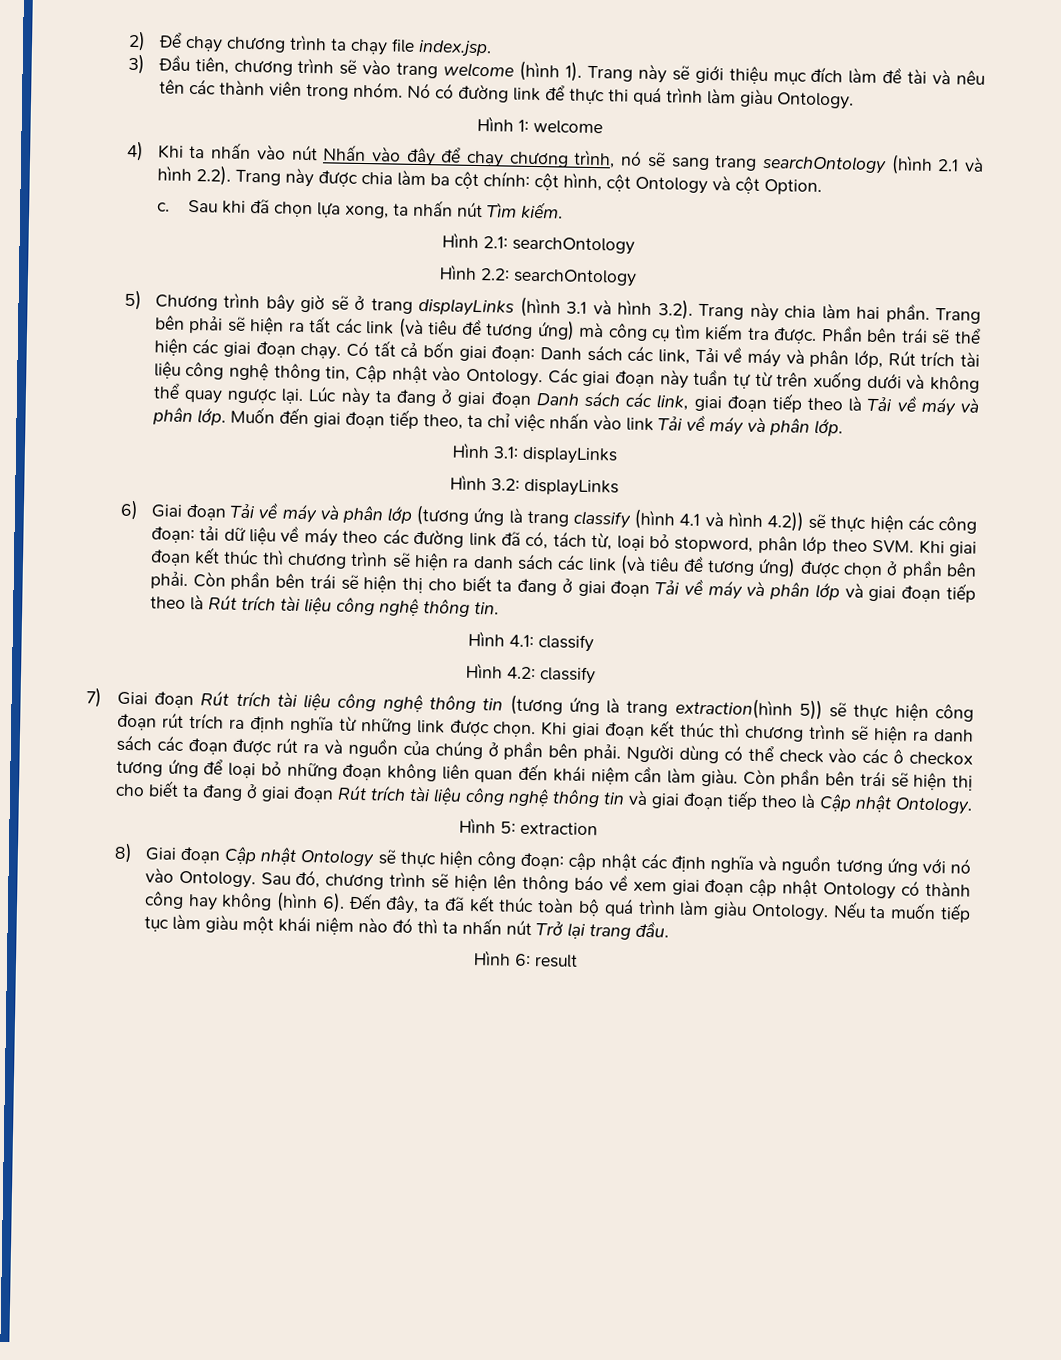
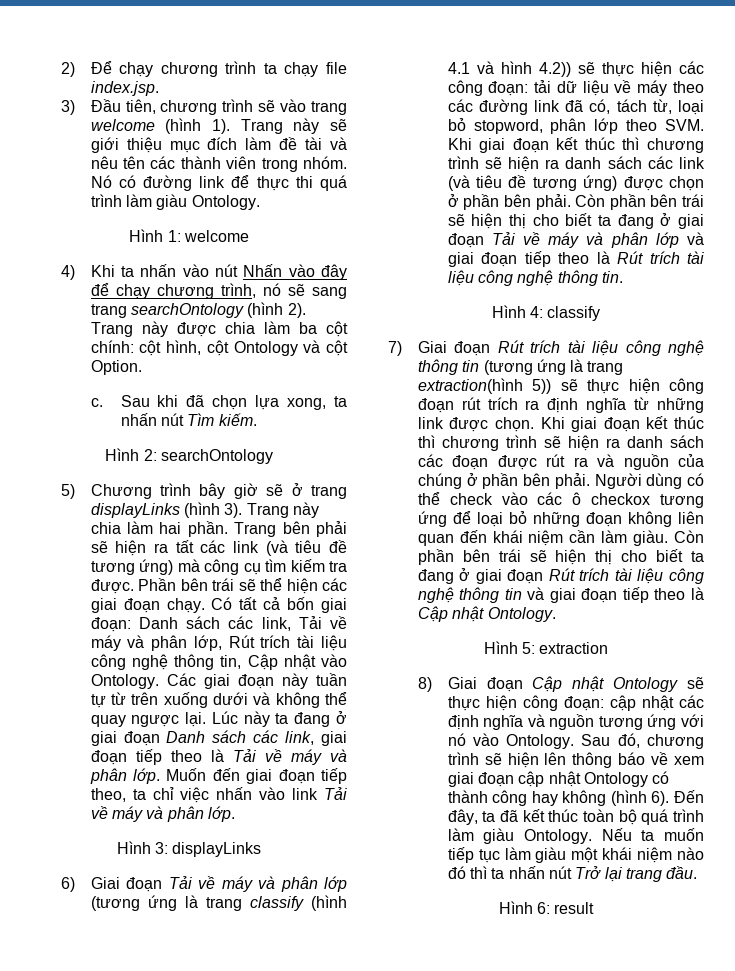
- 4) Khi ta nhấn vào nút Nhấn vào đây để chạy chương trình, nó sẽ sang trang searchOntology (hình 2.1 và hình 2.2). Trang này được chia làm ba cột chính: cột hình, cột Ontology và cột Option.
+ 4) Khi ta nhấn vào nút Nhấn vào đây để chạy chương trình, nó sẽ sang trang searchOntology (hình 2). Trang này được chia làm ba cột chính: cột hình, cột Ontology và cột Option.
- Hình 2.1: searchOntology
- Hình 2.2: searchOntology
+ Hình 2: searchOntology
- 5) Chương trình bây giờ sẽ ở trang displayLinks (hình 3.1 và hình 3.2). Trang này chia làm hai phần.
+ 5) Chương trình bây giờ sẽ ở trang displayLinks (hình 3). Trang này chia làm hai phần.
- Hình 3.1: displayLinks
- Hình 3.2: displayLinks
+ Hình 3: displayLinks
- Hình 4.1: classify
- Hình 4.2: classify
+ Hình 4: classify

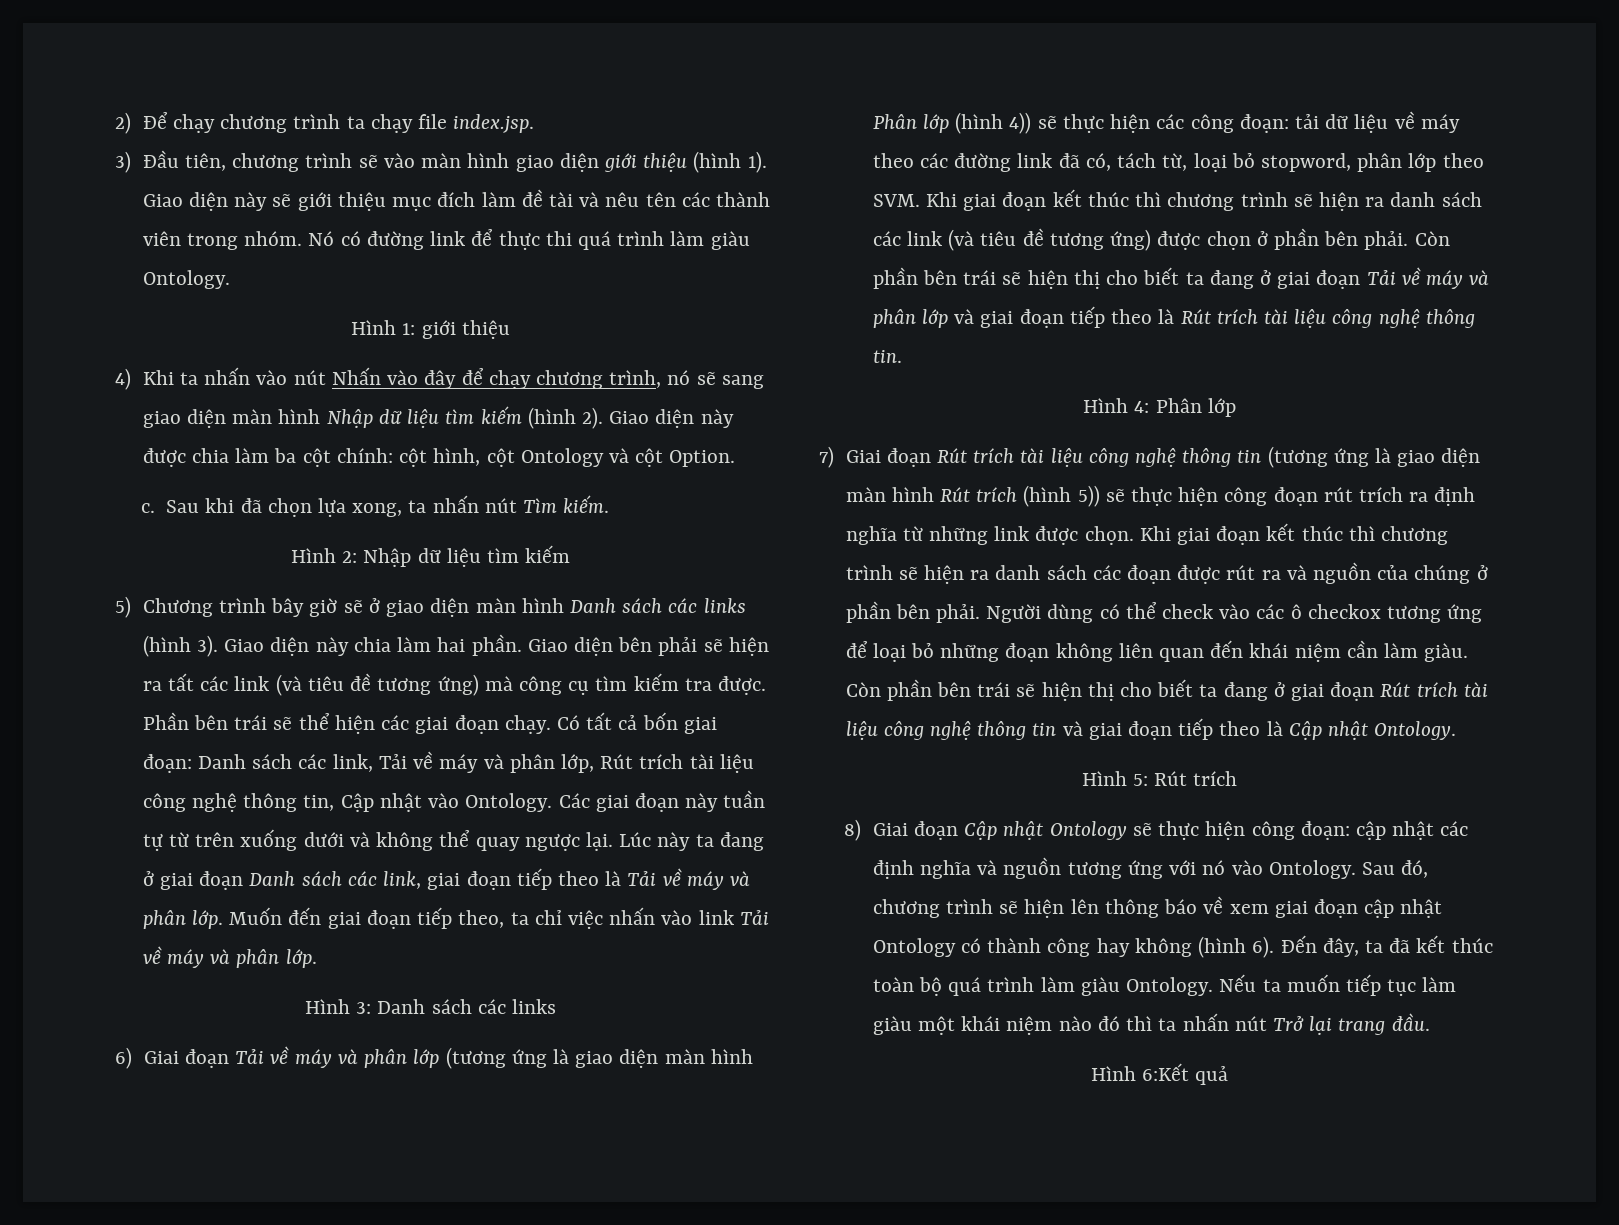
- 3) Đầu tiên, chương trình sẽ vào trang welcome (hình 1). Trang này sẽ giới thiệu mục đích làm đề tài và nêu tên các thành viên trong nhóm.
+ 3) Đầu tiên, chương trình sẽ vào màn hình giao diện giới thiệu (hình 1). Giao diện này sẽ giới thiệu mục đích làm đề tài và nêu tên các thành viên trong nhóm.
- Hình 1: welcome
+ Hình 1: giới thiệu
- 4) Khi ta nhấn vào nút Nhấn vào đây để chạy chương trình, nó sẽ sang trang searchOntology (hình 2). Trang này được chia làm ba cột chính: cột hình, cột Ontology và cột Option.
+ 4) Khi ta nhấn vào nút Nhấn vào đây để chạy chương trình, nó sẽ sang giao diện màn hình Nhập dữ liệu tìm kiếm (hình 2). Giao diện này được chia làm ba cột chính: cột hình, cột Ontology và cột Option.
- Hình 2: searchOntology
+ Hình 2: Nhập dữ liệu tìm kiếm
- 5) Chương trình bây giờ sẽ ở trang displayLinks (hình 3). Trang này chia làm hai phần.
+ 5) Chương trình bây giờ sẽ ở giao diện màn hình Danh sách các links (hình 3). Giao diện này chia làm hai phần.
- Trang bên phải sẽ hiện ra tất các link (và tiêu đề tương ứng) mà công cụ tìm kiếm tra được.
+ Giao diện bên phải sẽ hiện ra tất các link (và tiêu đề tương ứng) mà công cụ tìm kiếm tra được.
- Hình 3: displayLinks
+ Hình 3: Danh sách các links
- 6) Giai đoạn Tải về máy và phân lớp (tương ứng là trang classify (hình 4.1 và hình 4.2)) sẽ thực hiện các công đoạn:
+ 6) Giai đoạn Tải về máy và phân lớp (tương ứng là giao diện màn hình Phân lớp (hình 4)) sẽ thực hiện các công đoạn:
- Hình 4: classify
+ Hình 4: Phân lớp
- 7) Giai đoạn Rút trích tài liệu công nghệ thông tin (tương ứng là trang extraction(hình 5)) sẽ thực hiện công đoạn rút trích ra định nghĩa từ những link được chọn.
+ 7) Giai đoạn Rút trích tài liệu công nghệ thông tin (tương ứng là giao diện màn hình Rút trích (hình 5)) sẽ thực hiện công đoạn rút trích ra định nghĩa từ những link được chọn.
- Hình 5: extraction
+ Hình 5: Rút trích
- Hình 6: result
+ Hình 6:Kết quả

